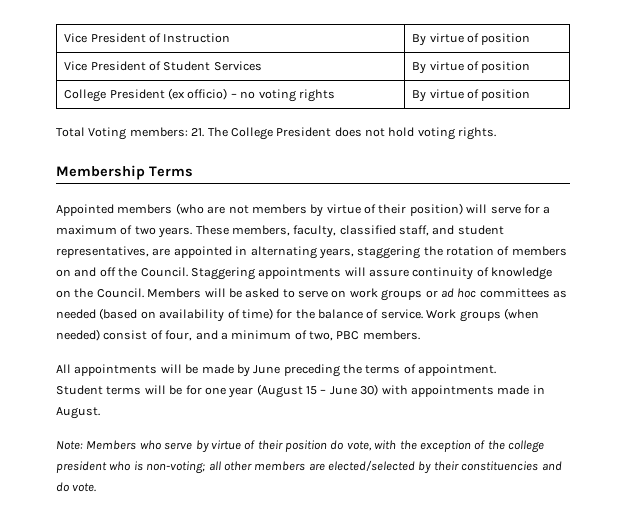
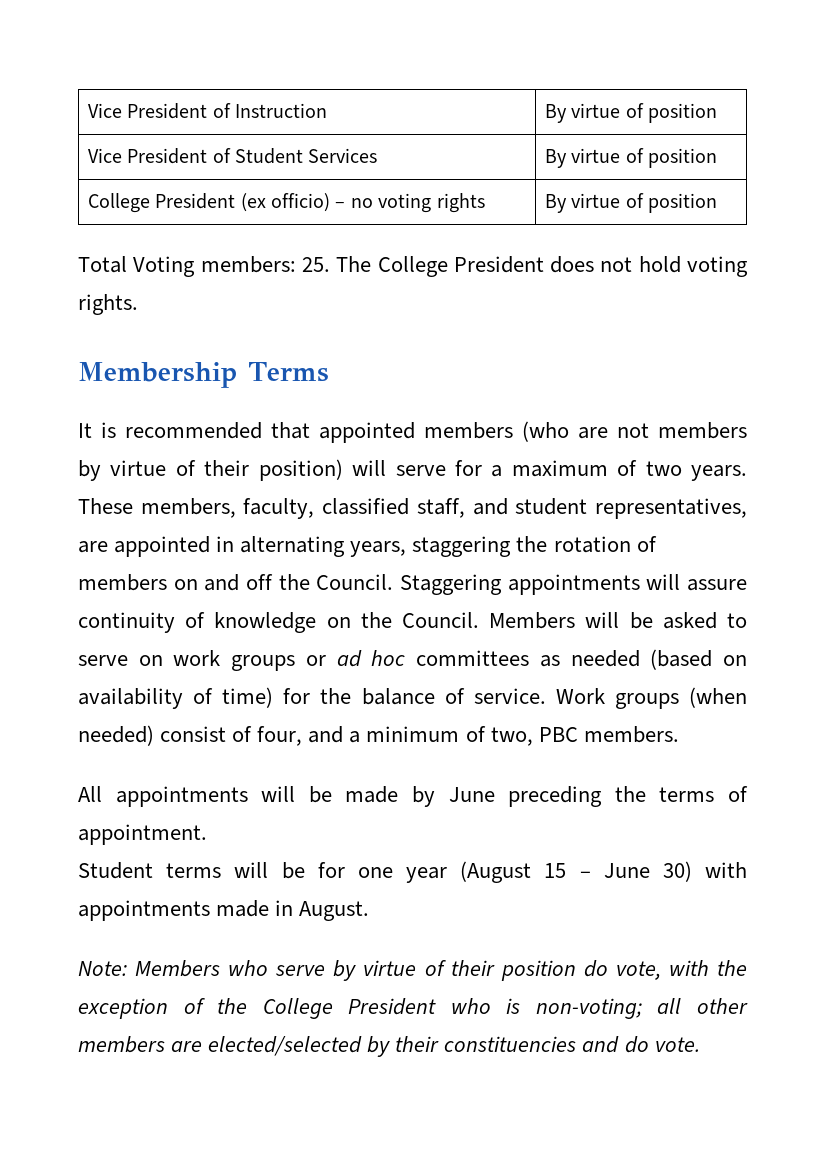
- Total Voting members: 21. The College President does not hold voting rights.
+ Total Voting members: 25. The College President does not hold voting rights.
- Appointed members (who are not members by virtue of their position) will serve for a maximum of two years.
+ It is recommended that appointed members (who are not members by virtue of their position) will serve for a maximum of two years.
- Note: Members who serve by virtue of their position do vote, with the exception of the college president who is non-voting; all other members are elected/selected by their constituencies and do vote.
+ Note: Members who serve by virtue of their position do vote, with the exception of the College President who is non-voting; all other members are elected/selected by their constituencies and do vote.

